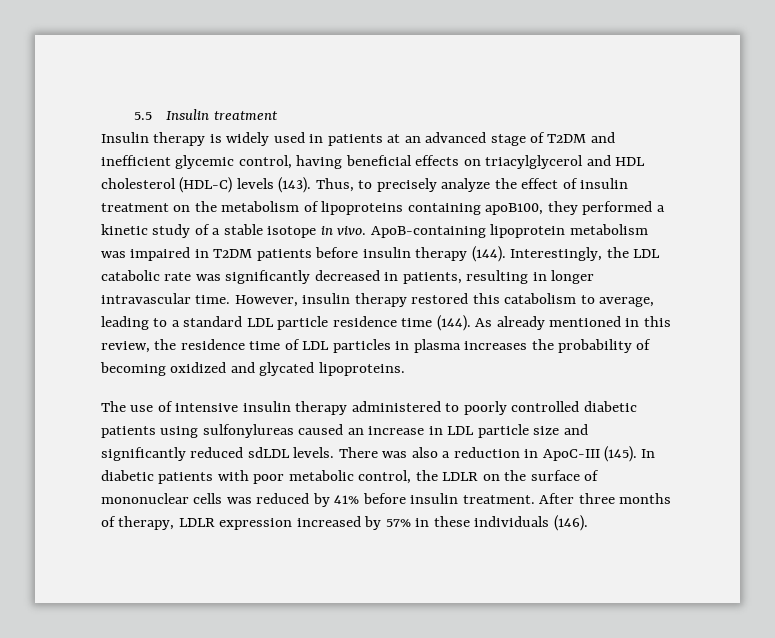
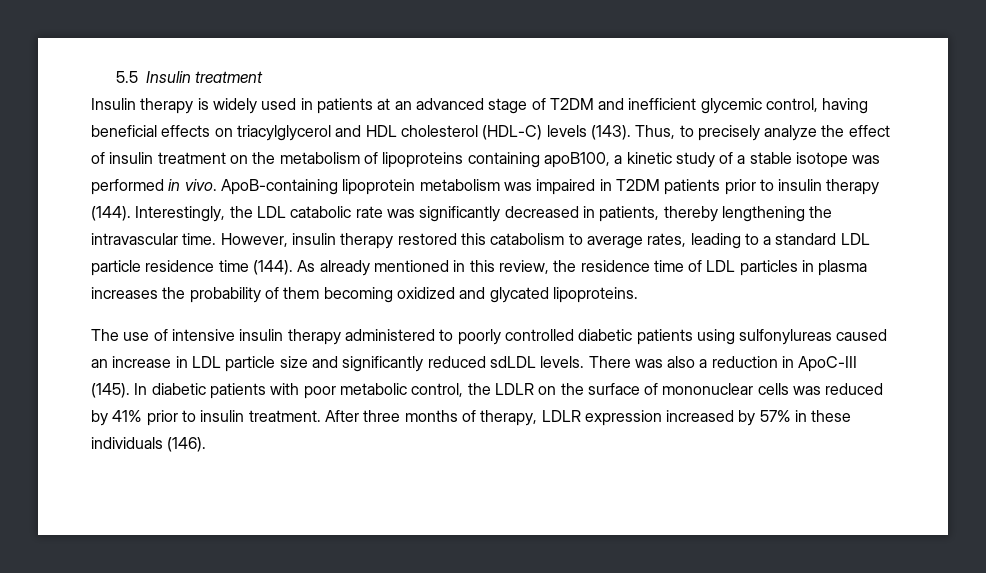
- Thus, to precisely analyze the effect of insulin treatment on the metabolism of lipoproteins containing apoB100, they performed a kinetic study of a stable isotope in vivo.
+ Thus, to precisely analyze the effect of insulin treatment on the metabolism of lipoproteins containing apoB100, a kinetic study of a stable isotope was performed in vivo.
- ApoB-containing lipoprotein metabolism was impaired in T2DM patients before insulin therapy (144).
+ ApoB-containing lipoprotein metabolism was impaired in T2DM patients prior to insulin therapy (144).
- Interestingly, the LDL catabolic rate was significantly decreased in patients, resulting in longer intravascular time.
+ Interestingly, the LDL catabolic rate was significantly decreased in patients, thereby lengthening the intravascular time.
- However, insulin therapy restored this catabolism to average, leading to a standard LDL particle residence time (144).
+ However, insulin therapy restored this catabolism to average rates, leading to a standard LDL particle residence time (144).
- As already mentioned in this review, the residence time of LDL particles in plasma increases the probability of becoming oxidized and glycated lipoproteins.
+ As already mentioned in this review, the residence time of LDL particles in plasma increases the probability of them becoming oxidized and glycated lipoproteins.
- In diabetic patients with poor metabolic control, the LDLR on the surface of mononuclear cells was reduced by 41% before insulin treatment.
+ In diabetic patients with poor metabolic control, the LDLR on the surface of mononuclear cells was reduced by 41% prior to insulin treatment.

